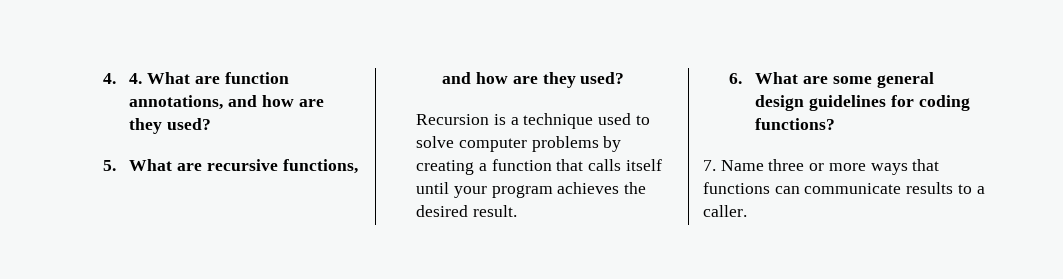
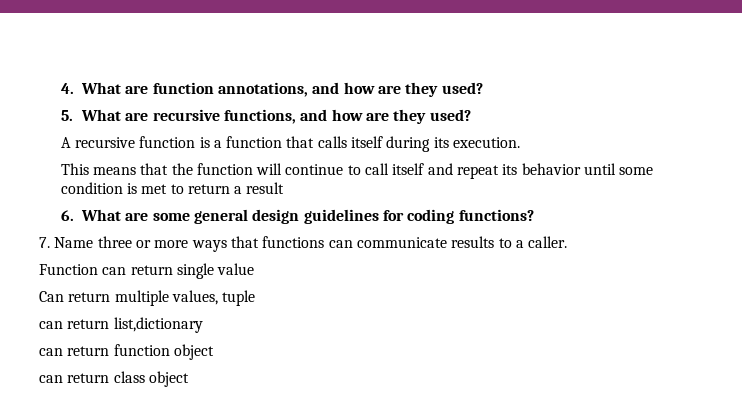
- 4. 4. What are function annotations, and how are they used?
+ 4. What are function annotations, and how are they used?
- Recursion is a technique used to solve computer problems by creating a function that calls itself until your program achieves the desired result.
+ A recursive function is a function that calls itself during its execution.
+ This means that the function will continue to call itself and repeat its behavior until some condition is met to return a result
+ Function can return single value
+ Can return multiple values, tuple
+ can return list,dictionary
+ can return function object
+ can return class object

